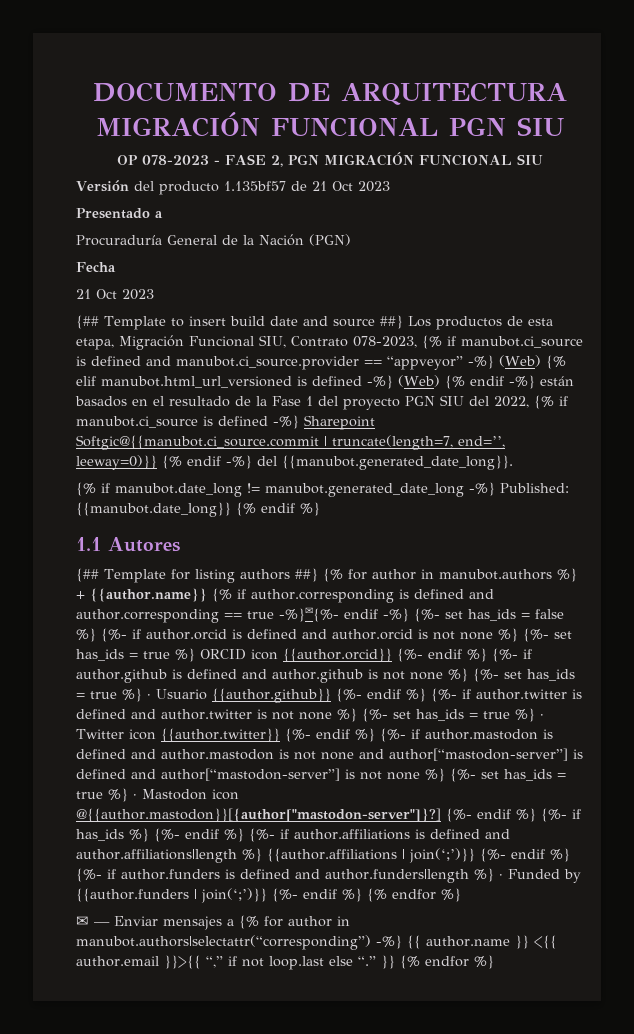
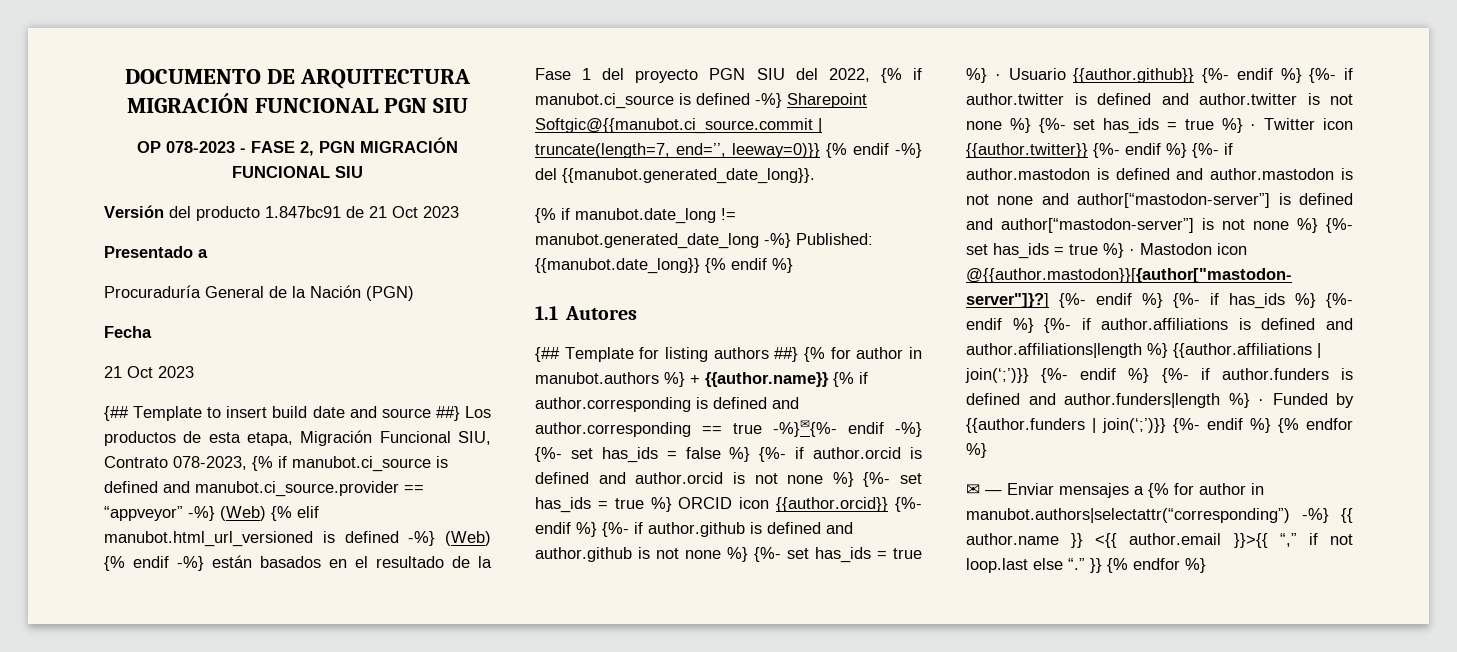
- Versión del producto 1.135bf57 de 21 Oct 2023
+ Versión del producto 1.847bc91 de 21 Oct 2023

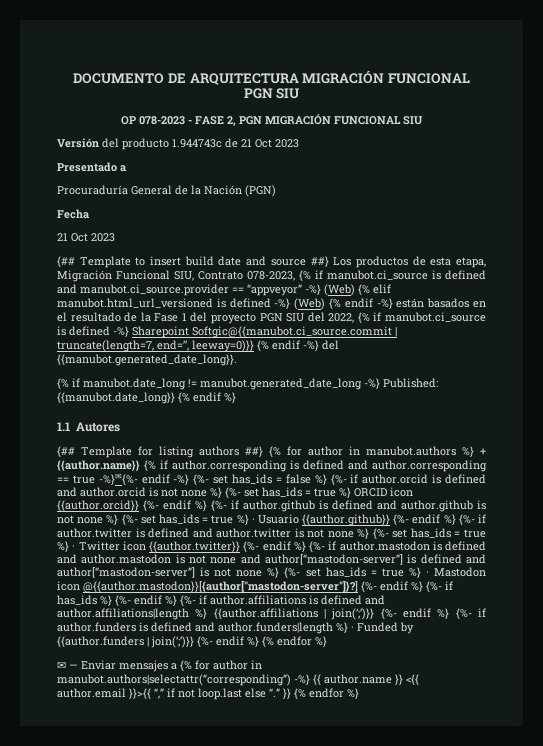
- Versión del producto 1.847bc91 de 21 Oct 2023
+ Versión del producto 1.944743c de 21 Oct 2023

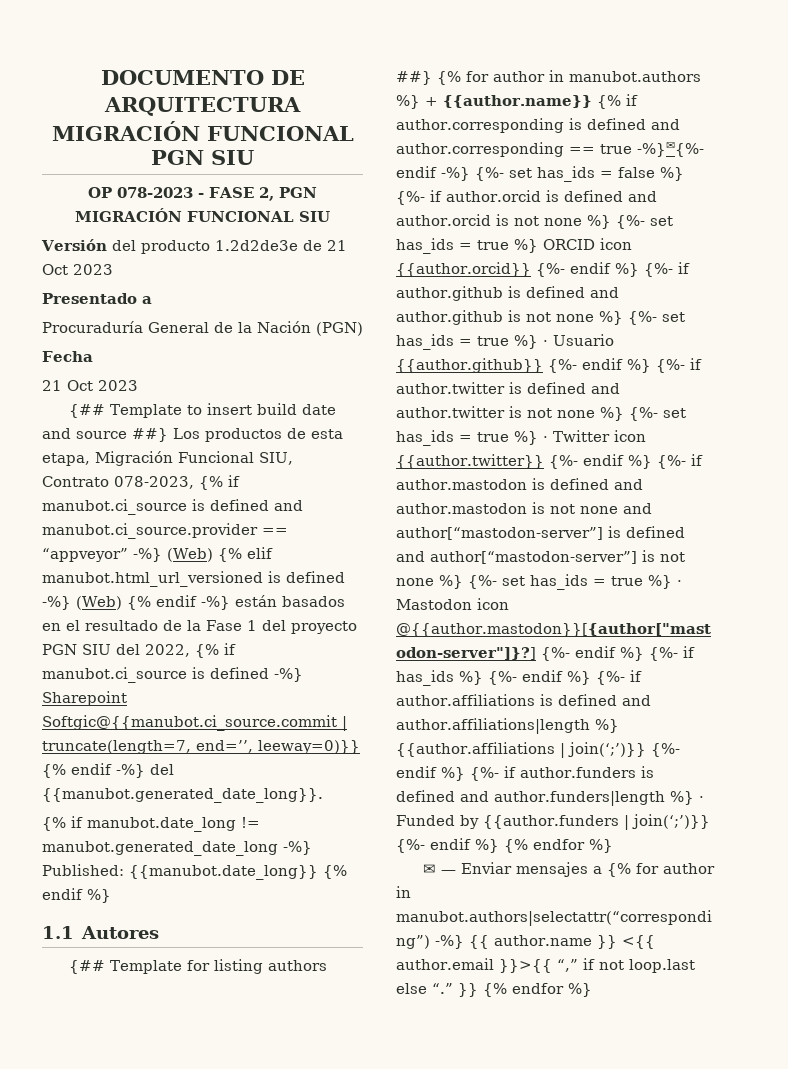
- Versión del producto 1.944743c de 21 Oct 2023
+ Versión del producto 1.2d2de3e de 21 Oct 2023

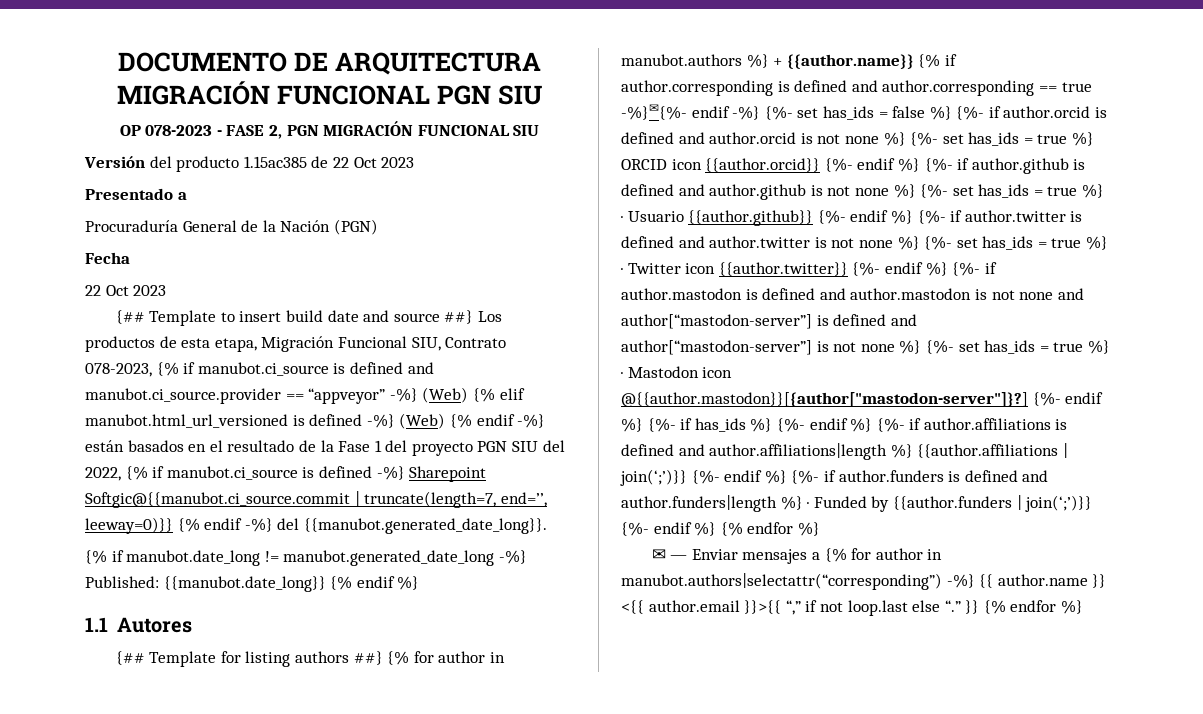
- Versión del producto 1.2d2de3e de 21 Oct 2023
+ Versión del producto 1.15ac385 de 22 Oct 2023
  Fecha
- 21 Oct 2023
+ 22 Oct 2023

